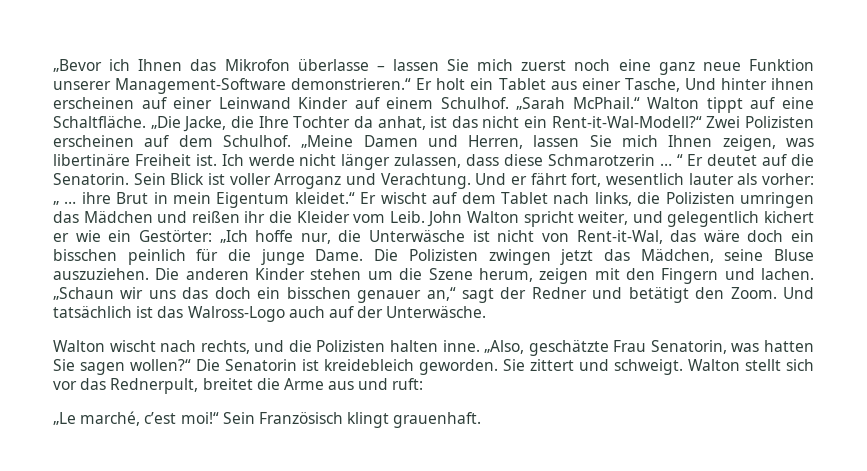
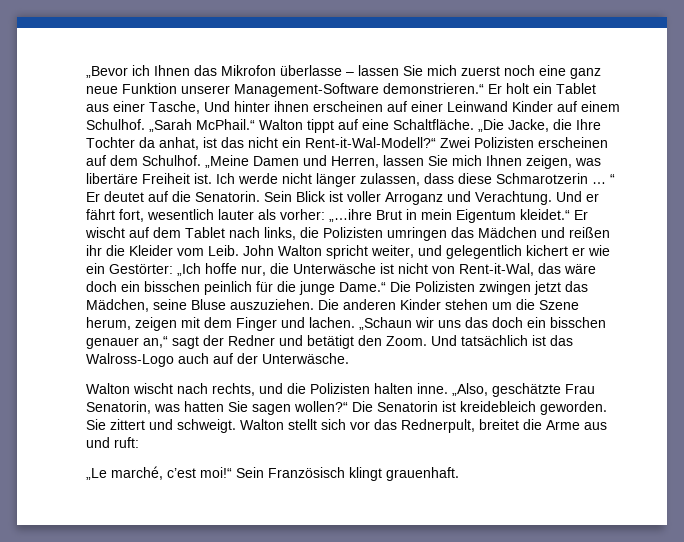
- „Meine Damen und Herren, lassen Sie mich Ihnen zeigen, was libertinäre Freiheit ist.
+ „Meine Damen und Herren, lassen Sie mich Ihnen zeigen, was libertäre Freiheit ist.
- Und er fährt fort, wesentlich lauter als vorher: „ … ihre Brut in mein Eigentum kleidet.“ Er wischt auf dem Tablet nach links, die Polizisten umringen das Mädchen und reißen ihr die Kleider vom Leib.
+ Und er fährt fort, wesentlich lauter als vorher: „…ihre Brut in mein Eigentum kleidet.“ Er wischt auf dem Tablet nach links, die Polizisten umringen das Mädchen und reißen ihr die Kleider vom Leib.
- John Walton spricht weiter, und gelegentlich kichert er wie ein Gestörter: „Ich hoffe nur, die Unterwäsche ist nicht von Rent-it-Wal, das wäre doch ein bisschen peinlich für die junge Dame. Die Polizisten zwingen jetzt das Mädchen, seine Bluse auszuziehen.
+ John Walton spricht weiter, und gelegentlich kichert er wie ein Gestörter: „Ich hoffe nur, die Unterwäsche ist nicht von Rent-it-Wal, das wäre doch ein bisschen peinlich für die junge Dame.“ Die Polizisten zwingen jetzt das Mädchen, seine Bluse auszuziehen.
- Die anderen Kinder stehen um die Szene herum, zeigen mit den Fingern und lachen.
+ Die anderen Kinder stehen um die Szene herum, zeigen mit dem Finger und lachen.

